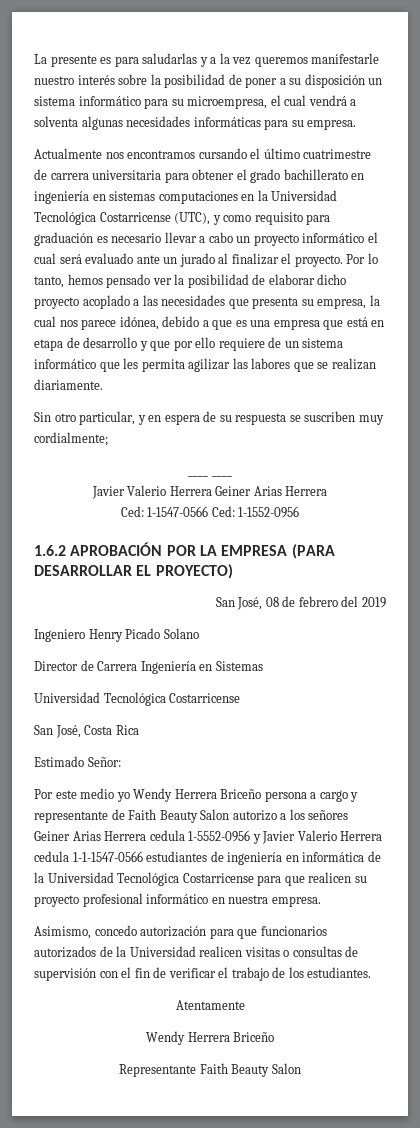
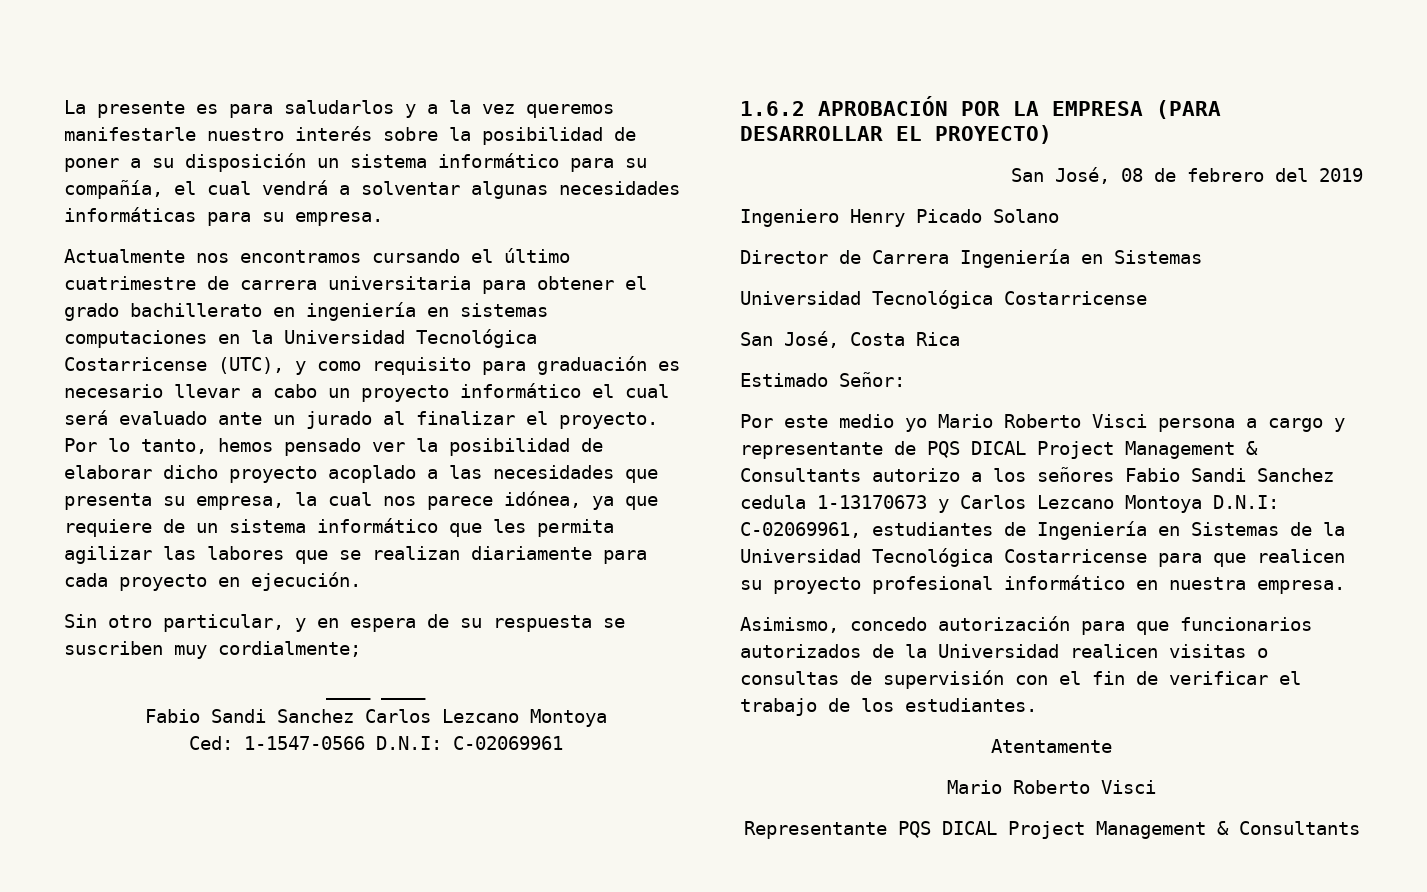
- La presente es para saludarlas y a la vez queremos manifestarle nuestro interés sobre la posibilidad de poner a su disposición un sistema informático para su microempresa, el cual vendrá a solventa algunas necesidades informáticas para su empresa.
+ La presente es para saludarlos y a la vez queremos manifestarle nuestro interés sobre la posibilidad de poner a su disposición un sistema informático para su compañía, el cual vendrá a solventar algunas necesidades informáticas para su empresa.
- Por lo tanto, hemos pensado ver la posibilidad de elaborar dicho proyecto acoplado a las necesidades que presenta su empresa, la cual nos parece idónea, debido a que es una empresa que está en etapa de desarrollo y que por ello requiere de un sistema informático que les permita agilizar las labores que se realizan diariamente.
+ Por lo tanto, hemos pensado ver la posibilidad de elaborar dicho proyecto acoplado a las necesidades que presenta su empresa, la cual nos parece idónea, ya que requiere de un sistema informático que les permita agilizar las labores que se realizan diariamente para cada proyecto en ejecución.
- Javier Valerio Herrera Geiner Arias Herrera
+ Fabio Sandi Sanchez Carlos Lezcano Montoya
- Ced: 1-1547-0566 Ced: 1-1552-0956
+ Ced: 1-1547-0566 D.N.I: C-02069961
- Por este medio yo Wendy Herrera Briceño persona a cargo y representante de Faith Beauty Salon autorizo a los señores Geiner Arias Herrera cedula 1-5552-0956 y Javier Valerio Herrera cedula 1-1-1547-0566 estudiantes de ingeniería en informática de la Universidad Tecnológica Costarricense para que realicen su proyecto profesional informático en nuestra empresa.
+ Por este medio yo Mario Roberto Visci persona a cargo y representante de PQS DICAL Project Management & Consultants autorizo a los señores Fabio Sandi Sanchez cedula 1-13170673 y Carlos Lezcano Montoya D.N.I: C-02069961, estudiantes de Ingeniería en Sistemas de la Universidad Tecnológica Costarricense para que realicen su proyecto profesional informático en nuestra empresa.
  Atentamente
- Wendy Herrera Briceño
- Representante Faith Beauty Salon
+ Mario Roberto Visci
+ Representante PQS DICAL Project Management & Consultants

